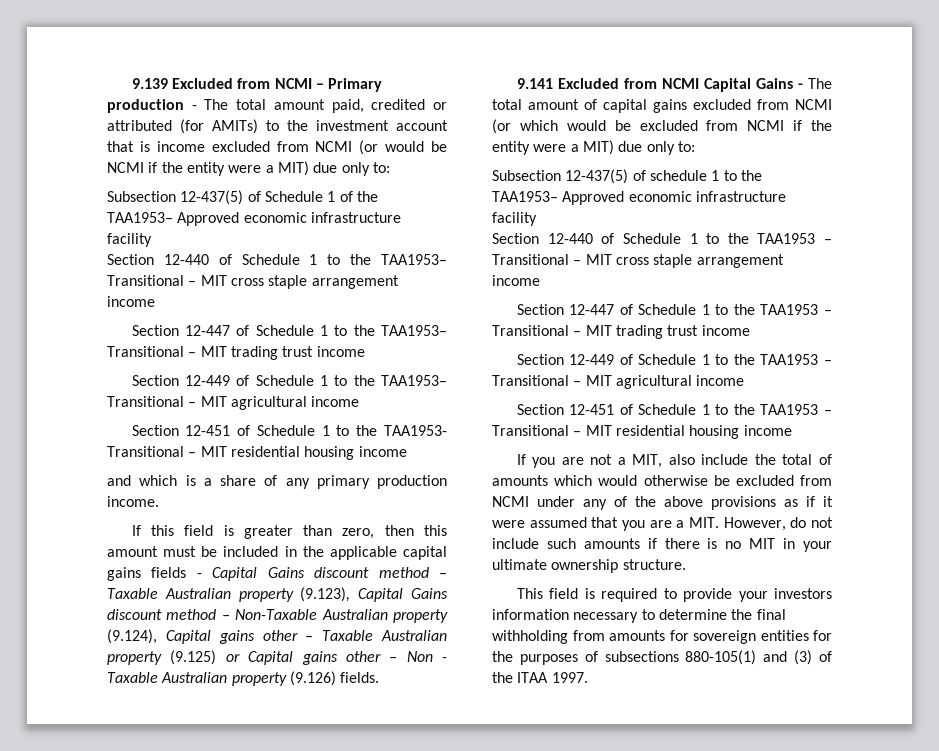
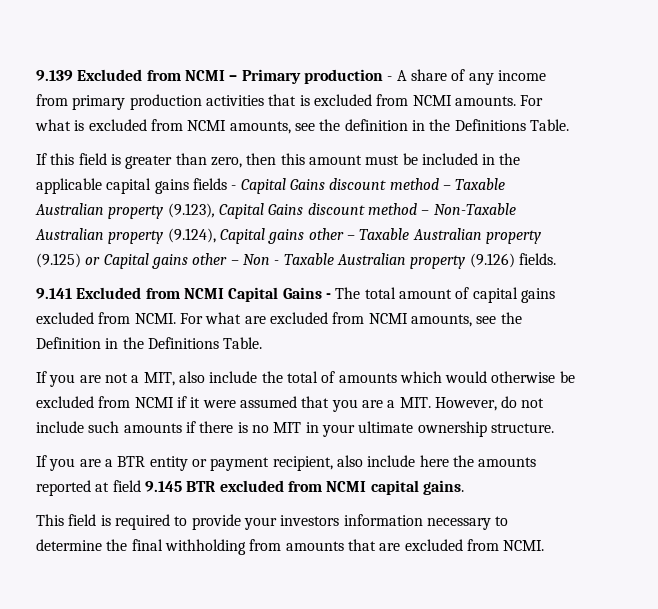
- 9.139 Excluded from NCMI – Primary production - The total amount paid, credited or attributed (for AMITs) to the investment account that is income excluded from NCMI (or would be NCMI if the entity were a MIT) due only to:
- Subsection 12-437(5) of Schedule 1 of the TAA1953– Approved economic infrastructure facility
- Section 12-440 of Schedule 1 to the TAA1953– Transitional – MIT cross staple arrangement income
- Section 12-447 of Schedule 1 to the TAA1953– Transitional – MIT trading trust income
- Section 12-449 of Schedule 1 to the TAA1953– Transitional – MIT agricultural income
- Section 12-451 of Schedule 1 to the TAA1953- Transitional – MIT residential housing income
- and which is a share of any primary production income.
+ 9.139 Excluded from NCMI – Primary production - A share of any income from primary production activities that is excluded from NCMI amounts. For what is excluded from NCMI amounts, see the definition in the Definitions Table.
- 9.141 Excluded from NCMI Capital Gains - The total amount of capital gains excluded from NCMI (or which would be excluded from NCMI if the entity were a MIT) due only to:
- Subsection 12-437(5) of schedule 1 to the TAA1953– Approved economic infrastructure facility
- Section 12-440 of Schedule 1 to the TAA1953 – Transitional – MIT cross staple arrangement income
- Section 12-447 of Schedule 1 to the TAA1953 – Transitional – MIT trading trust income
- Section 12-449 of Schedule 1 to the TAA1953 – Transitional – MIT agricultural income
- Section 12-451 of Schedule 1 to the TAA1953 – Transitional – MIT residential housing income
+ 9.141 Excluded from NCMI Capital Gains - The total amount of capital gains excluded from NCMI. For what are excluded from NCMI amounts, see the Definition in the Definitions Table.
- If you are not a MIT, also include the total of amounts which would otherwise be excluded from NCMI under any of the above provisions as if it were assumed that you are a MIT. However, do not include such amounts if there is no MIT in your ultimate ownership structure.
+ If you are not a MIT, also include the total of amounts which would otherwise be excluded from NCMI if it were assumed that you are a MIT. However, do not include such amounts if there is no MIT in your ultimate ownership structure.
+ If you are a BTR entity or payment recipient, also include here the amounts reported at field 9.145 BTR excluded from NCMI capital gains.
- This field is required to provide your investors information necessary to determine the final withholding from amounts for sovereign entities for the purposes of subsections 880-105(1) and (3) of the ITAA 1997.
+ This field is required to provide your investors information necessary to determine the final withholding from amounts that are excluded from NCMI.

